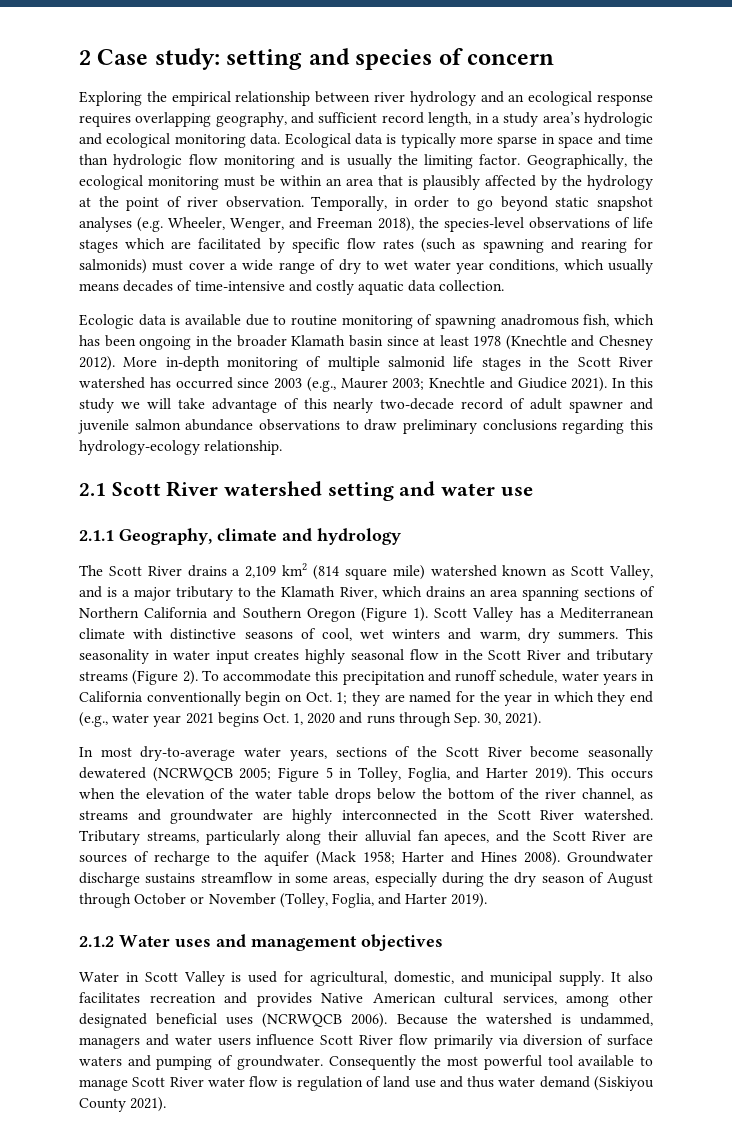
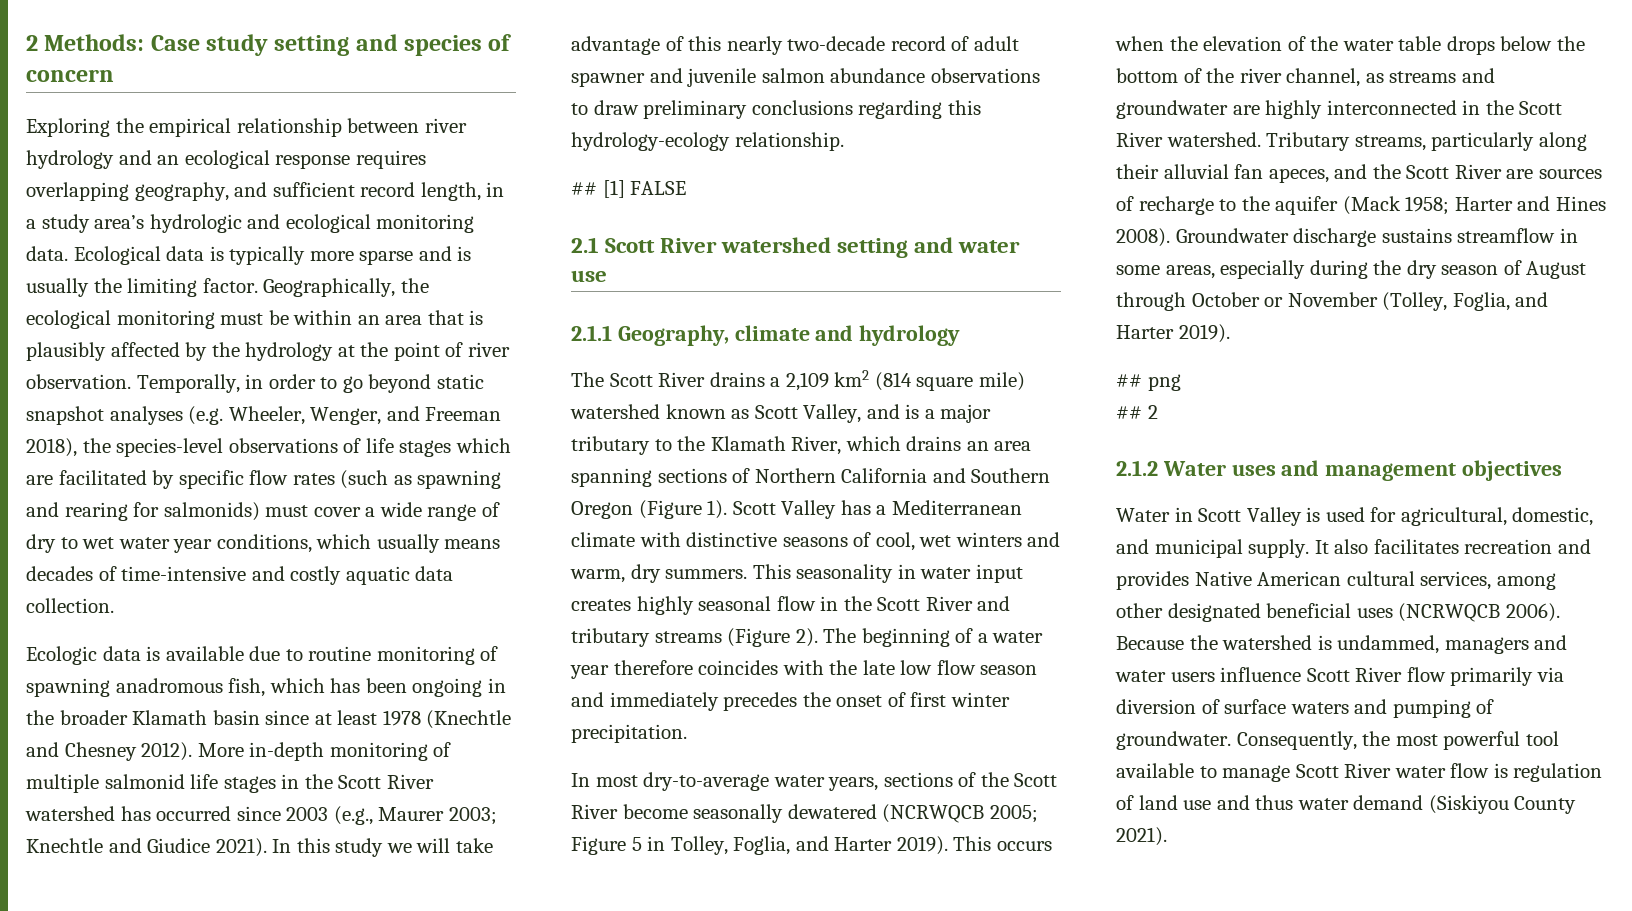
- 2 Case study: setting and species of concern
+ 2 Methods: Case study setting and species of concern
- Ecological data is typically more sparse in space and time than hydrologic flow monitoring and is usually the limiting factor.
+ Ecological data is typically more sparse and is usually the limiting factor.
+ ## [1] FALSE
- To accommodate this precipitation and runoff schedule, water years in California conventionally begin on Oct. 1; they are named for the year in which they end (e.g., water year 2021 begins Oct. 1, 2020 and runs through Sep. 30, 2021).
+ The beginning of a water year therefore coincides with the late low flow season and immediately precedes the onset of first winter precipitation.
+ ## png
+ ## 2
- Consequently the most powerful tool available to manage Scott River water flow is regulation of land use and thus water demand (Siskiyou County 2021).
+ Consequently, the most powerful tool available to manage Scott River water flow is regulation of land use and thus water demand (Siskiyou County 2021).

